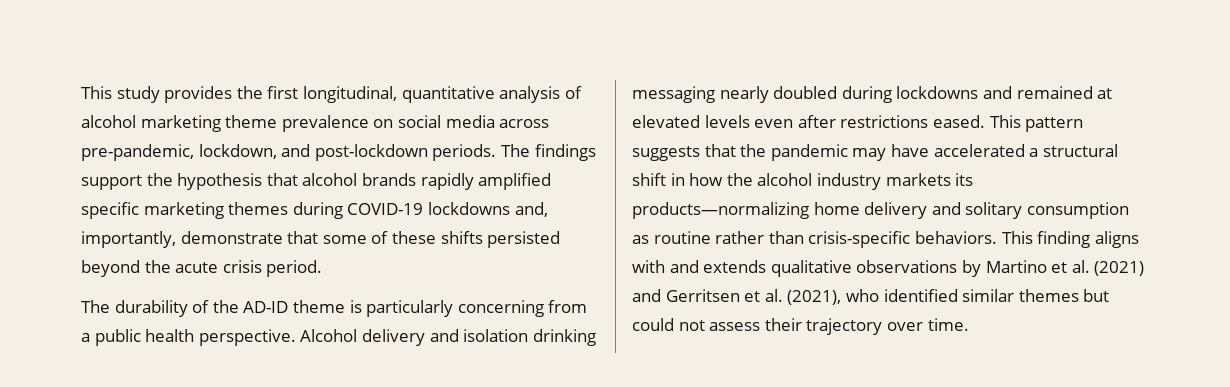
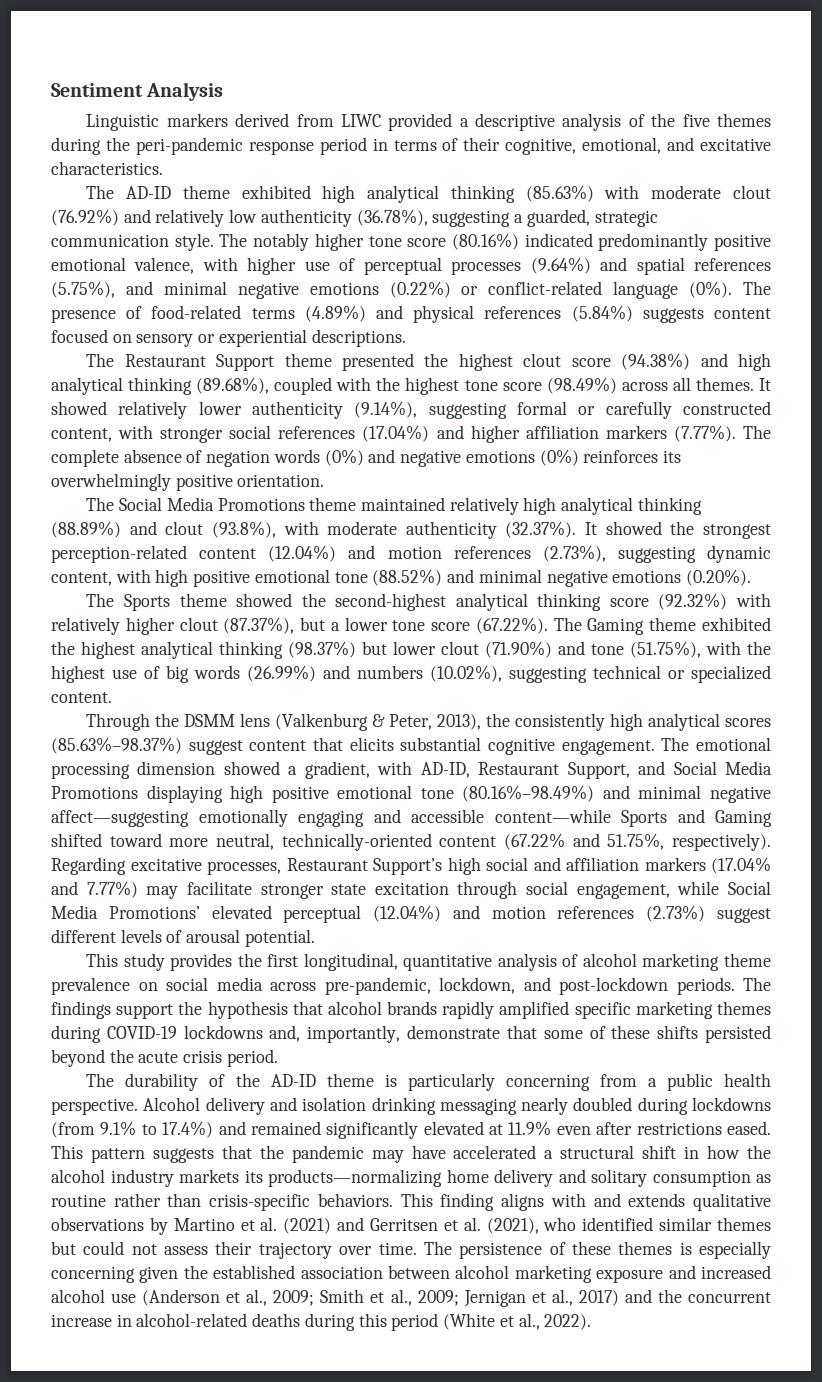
+ Sentiment Analysis
+ Linguistic markers derived from LIWC provided a descriptive analysis of the five themes during the peri-pandemic response period in terms of their cognitive, emotional, and excitative characteristics.
+ The AD-ID theme exhibited high analytical thinking (85.63%) with moderate clout (76.92%) and relatively low authenticity (36.78%), suggesting a guarded, strategic communication style. The notably higher tone score (80.16%) indicated predominantly positive emotional valence, with higher use of perceptual processes (9.64%) and spatial references (5.75%), and minimal negative emotions (0.22%) or conflict-related language (0%). The presence of food-related terms (4.89%) and physical references (5.84%) suggests content focused on sensory or experiential descriptions.
+ The Restaurant Support theme presented the highest clout score (94.38%) and high analytical thinking (89.68%), coupled with the highest tone score (98.49%) across all themes. It showed relatively lower authenticity (9.14%), suggesting formal or carefully constructed content, with stronger social references (17.04%) and higher affiliation markers (7.77%). The complete absence of negation words (0%) and negative emotions (0%) reinforces its overwhelmingly positive orientation.
+ The Social Media Promotions theme maintained relatively high analytical thinking (88.89%) and clout (93.8%), with moderate authenticity (32.37%). It showed the strongest perception-related content (12.04%) and motion references (2.73%), suggesting dynamic content, with high positive emotional tone (88.52%) and minimal negative emotions (0.20%).
+ The Sports theme showed the second-highest analytical thinking score (92.32%) with relatively higher clout (87.37%), but a lower tone score (67.22%). The Gaming theme exhibited the highest analytical thinking (98.37%) but lower clout (71.90%) and tone (51.75%), with the highest use of big words (26.99%) and numbers (10.02%), suggesting technical or specialized content.
+ Through the DSMM lens (Valkenburg & Peter, 2013), the consistently high analytical scores (85.63%–98.37%) suggest content that elicits substantial cognitive engagement. The emotional processing dimension showed a gradient, with AD-ID, Restaurant Support, and Social Media Promotions displaying high positive emotional tone (80.16%–98.49%) and minimal negative affect—suggesting emotionally engaging and accessible content—while Sports and Gaming shifted toward more neutral, technically-oriented content (67.22% and 51.75%, respectively). Regarding excitative processes, Restaurant Support’s high social and affiliation markers (17.04% and 7.77%) may facilitate stronger state excitation through social engagement, while Social Media Promotions’ elevated perceptual (12.04%) and motion references (2.73%) suggest different levels of arousal potential.
- Alcohol delivery and isolation drinking messaging nearly doubled during lockdowns and remained at elevated levels even after restrictions eased.
+ Alcohol delivery and isolation drinking messaging nearly doubled during lockdowns (from 9.1% to 17.4%) and remained significantly elevated at 11.9% even after restrictions eased.
+ The persistence of these themes is especially concerning given the established association between alcohol marketing exposure and increased alcohol use (Anderson et al., 2009; Smith et al., 2009; Jernigan et al., 2017) and the concurrent increase in alcohol-related deaths during this period (White et al., 2022).

